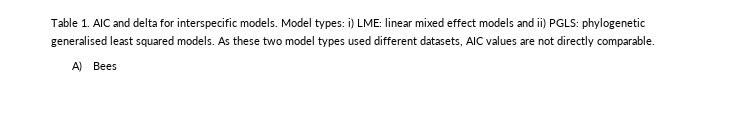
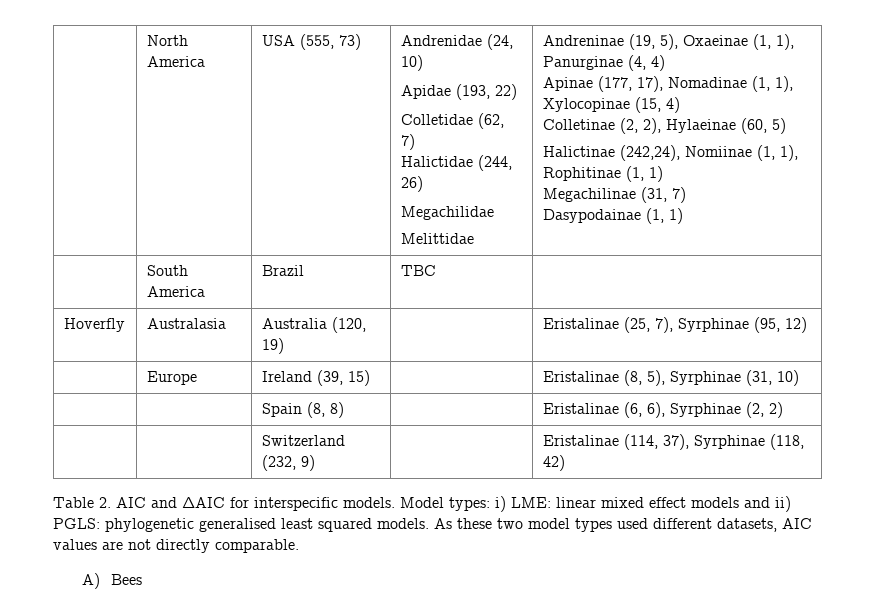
- Table 1. AIC and delta for interspecific models.
+ North America | USA (555, 73) | Andrenidae (24, 10)
+ Apidae (193, 22)
+ Colletidae (62, 7)
+ Halictidae (244, 26)
+ Megachilidae
+ Melittidae | Andreninae (19, 5), Oxaeinae (1, 1), Panurginae (4, 4)
+ Apinae (177, 17), Nomadinae (1, 1), Xylocopinae (15, 4)
+ Colletinae (2, 2), Hylaeinae (60, 5)
+ Halictinae (242,24), Nomiinae (1, 1), Rophitinae (1, 1)
+ Megachilinae (31, 7)
+ Dasypodainae (1, 1)
+ | South America | Brazil | TBC |
+ Hoverfly | Australasia | Australia (120, 19) | | Eristalinae (25, 7), Syrphinae (95, 12)
+ | Europe | Ireland (39, 15) | | Eristalinae (8, 5), Syrphinae (31, 10)
+ | | Spain (8, 8) | | Eristalinae (6, 6), Syrphinae (2, 2)
+ | | Switzerland (232, 9) | | Eristalinae (114, 37), Syrphinae (118, 42)
+ Table 2. AIC and ΔAIC for interspecific models.

